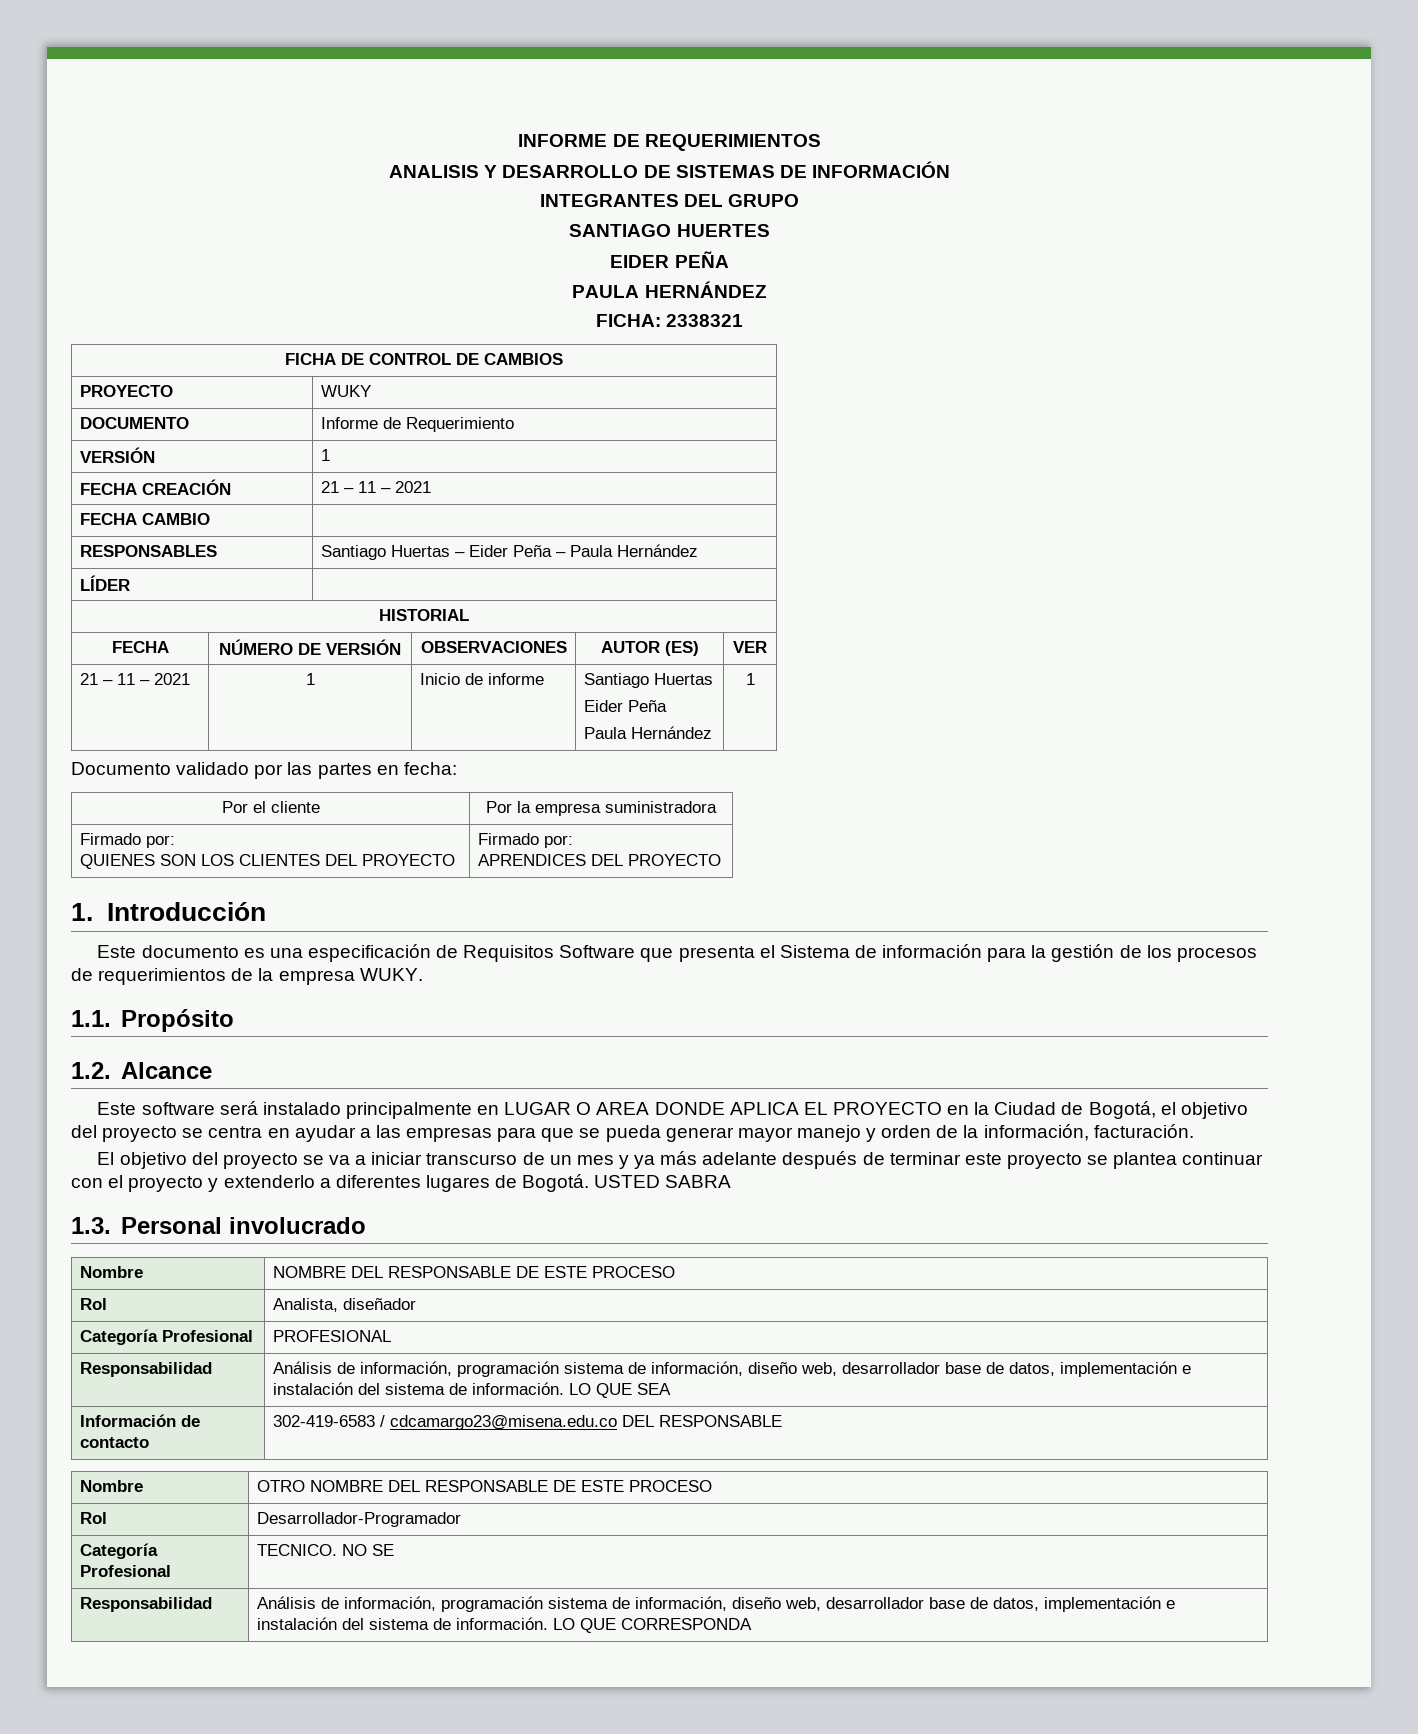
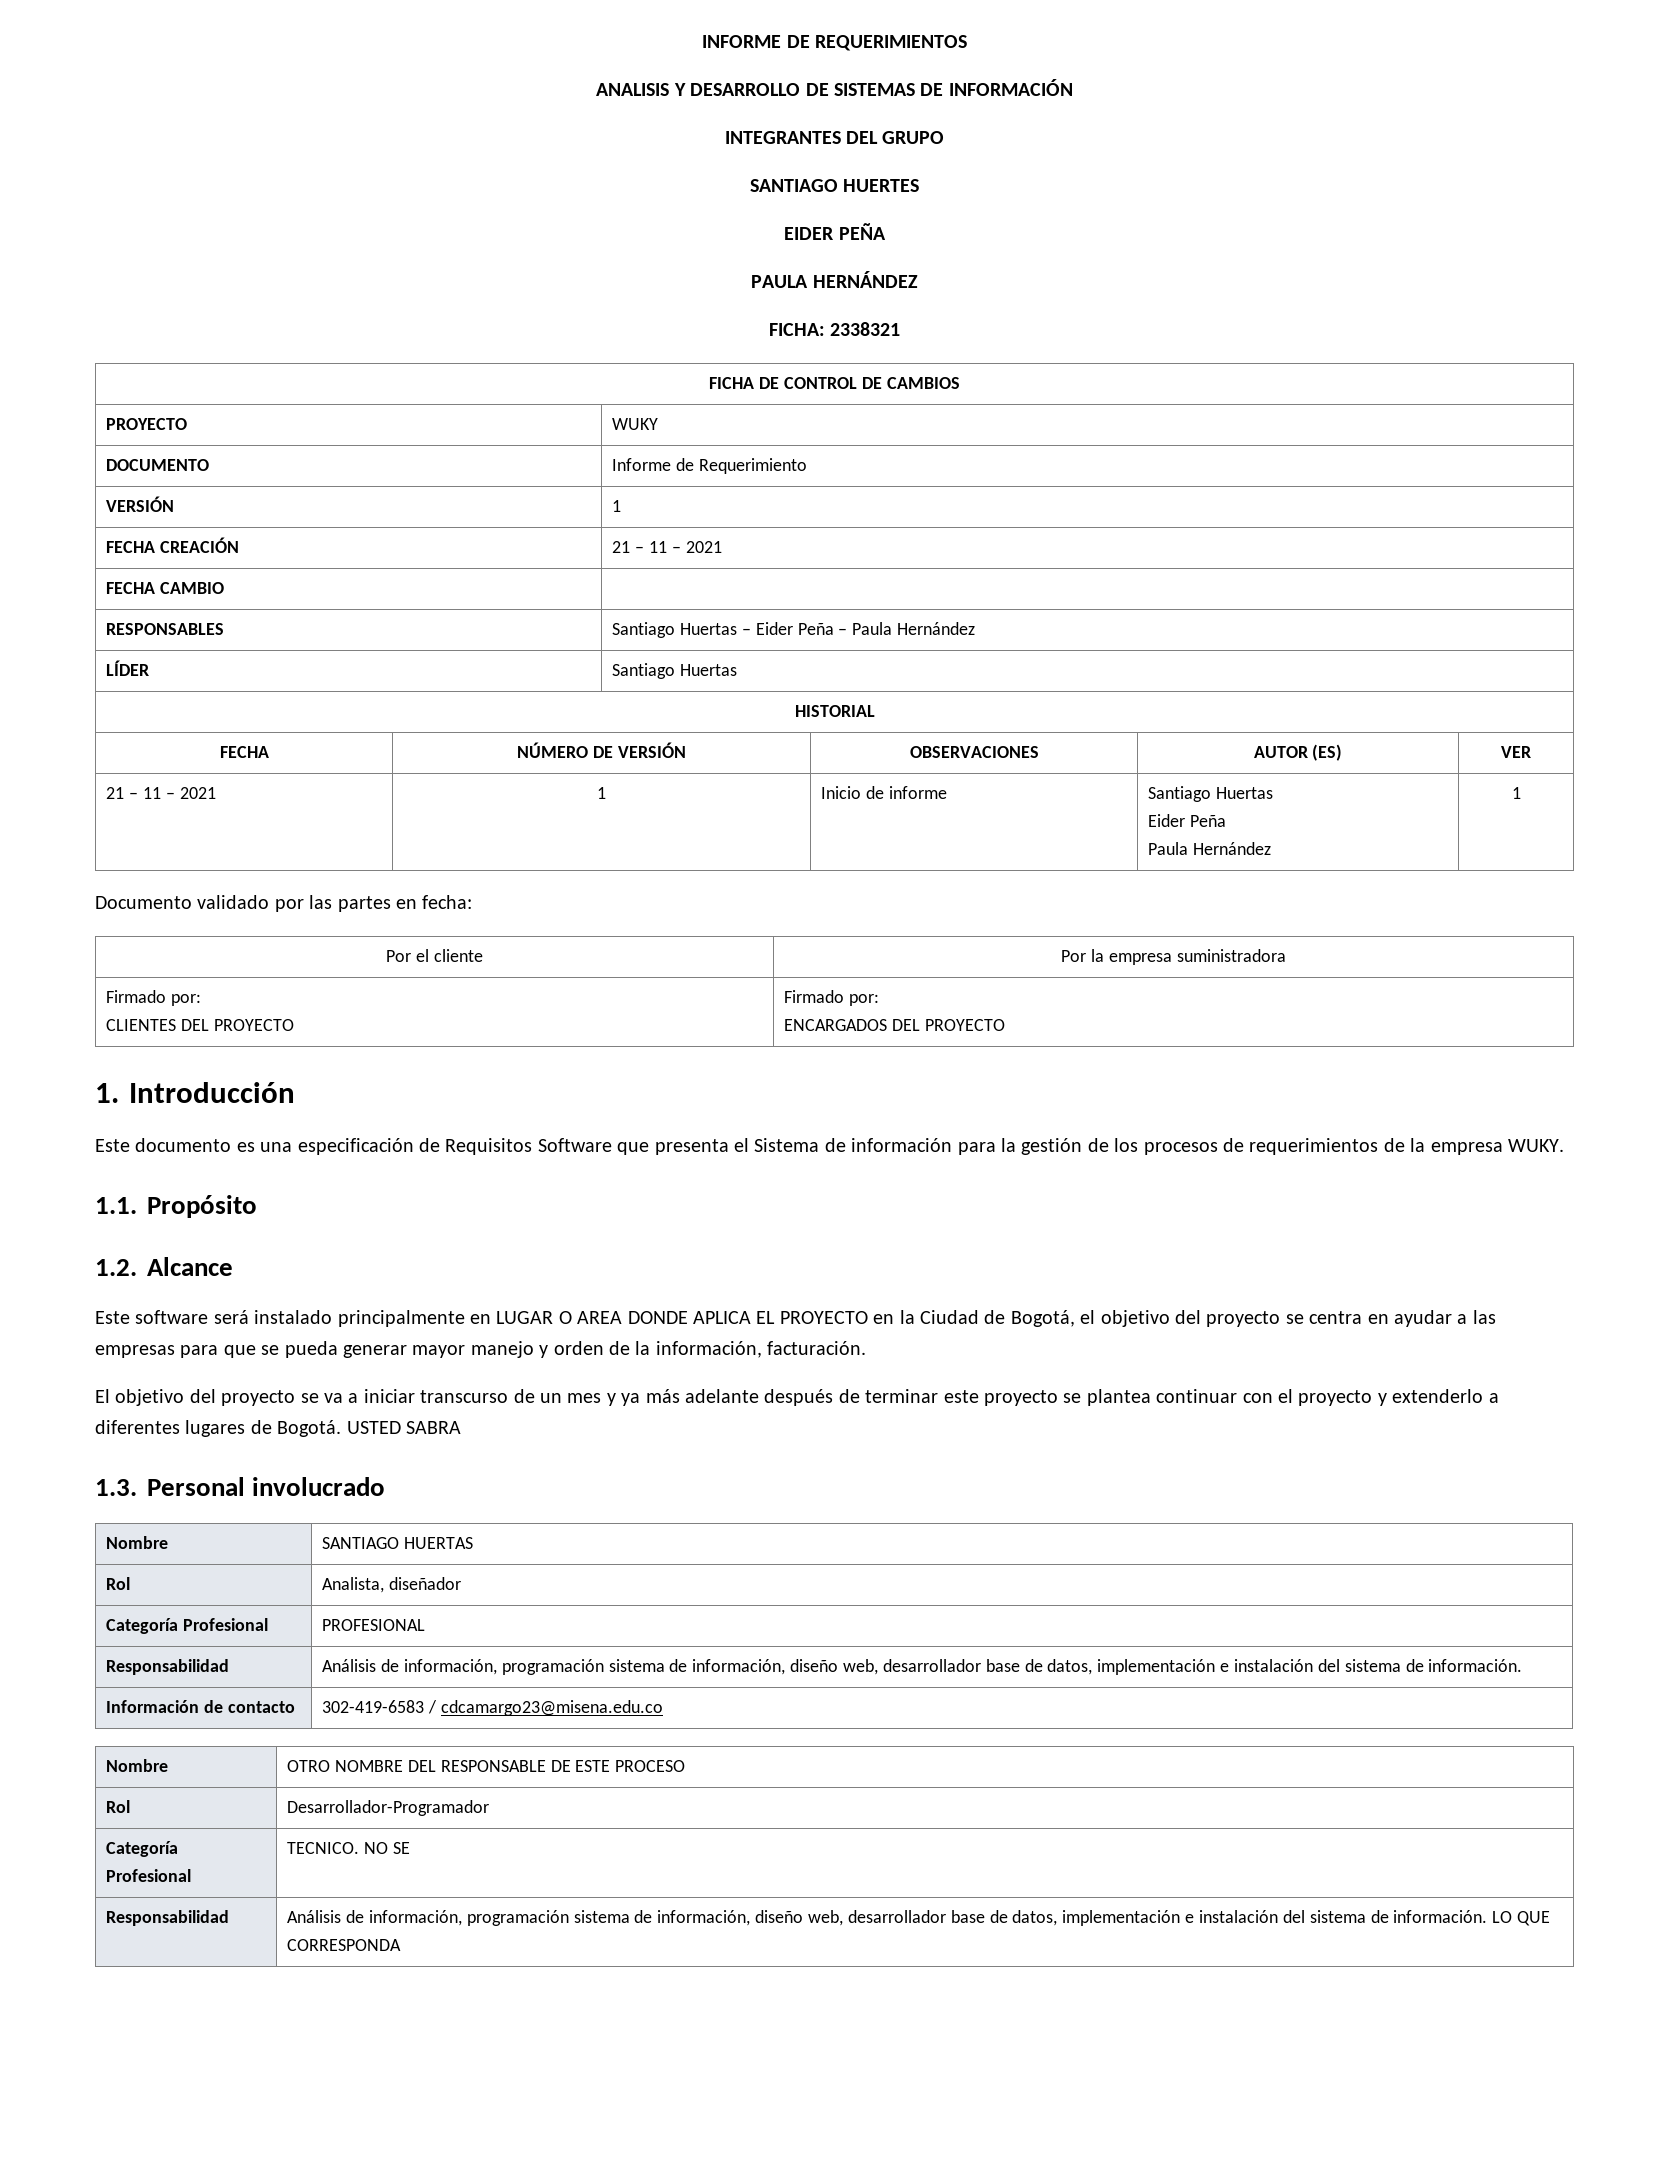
- LÍDER |
+ LÍDER | Santiago Huertas
  Por el cliente | Por la empresa suministradora
  Firmado por:
- QUIENES SON LOS CLIENTES DEL PROYECTO | Firmado por:
- APRENDICES DEL PROYECTO
+ CLIENTES DEL PROYECTO | Firmado por:
+ ENCARGADOS DEL PROYECTO
- Nombre | NOMBRE DEL RESPONSABLE DE ESTE PROCESO
+ Nombre | SANTIAGO HUERTAS
  Categoría Profesional | PROFESIONAL
- Responsabilidad | Análisis de información, programación sistema de información, diseño web, desarrollador base de datos, implementación e instalación del sistema de información. LO QUE SEA
+ Responsabilidad | Análisis de información, programación sistema de información, diseño web, desarrollador base de datos, implementación e instalación del sistema de información.
- Información de contacto | 302-419-6583 / cdcamargo23@misena.edu.co DEL RESPONSABLE
+ Información de contacto | 302-419-6583 / cdcamargo23@misena.edu.co

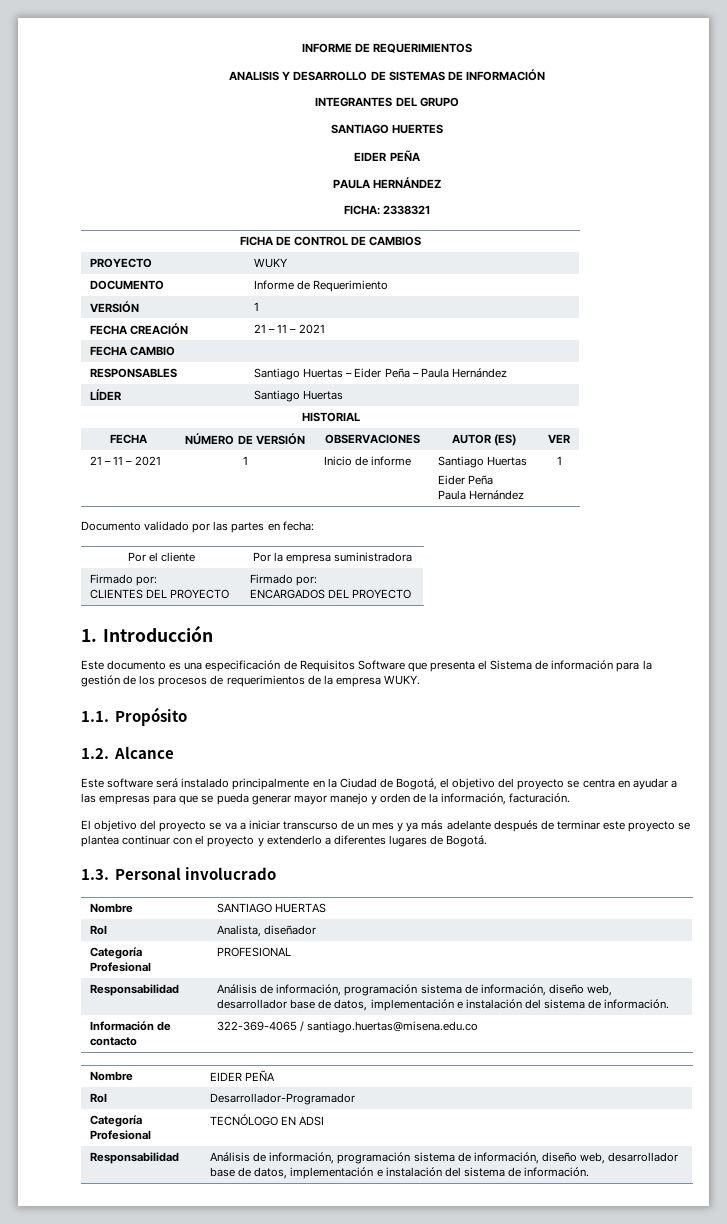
- Este software será instalado principalmente en LUGAR O AREA DONDE APLICA EL PROYECTO en la Ciudad de Bogotá, el objetivo del proyecto se centra en ayudar a las empresas para que se pueda generar mayor manejo y orden de la información, facturación.
+ Este software será instalado principalmente en la Ciudad de Bogotá, el objetivo del proyecto se centra en ayudar a las empresas para que se pueda generar mayor manejo y orden de la información, facturación.
- USTED SABRA
- Información de contacto | 302-419-6583 / cdcamargo23@misena.edu.co
- Nombre | OTRO NOMBRE DEL RESPONSABLE DE ESTE PROCESO
+ Información de contacto | 322-369-4065 / santiago.huertas@misena.edu.co
+ Nombre | EIDER PEÑA
- Categoría Profesional | TECNICO. NO SE
- Responsabilidad | Análisis de información, programación sistema de información, diseño web, desarrollador base de datos, implementación e instalación del sistema de información. LO QUE CORRESPONDA
+ Categoría Profesional | TECNÓLOGO EN ADSI
+ Responsabilidad | Análisis de información, programación sistema de información, diseño web, desarrollador base de datos, implementación e instalación del sistema de información.

